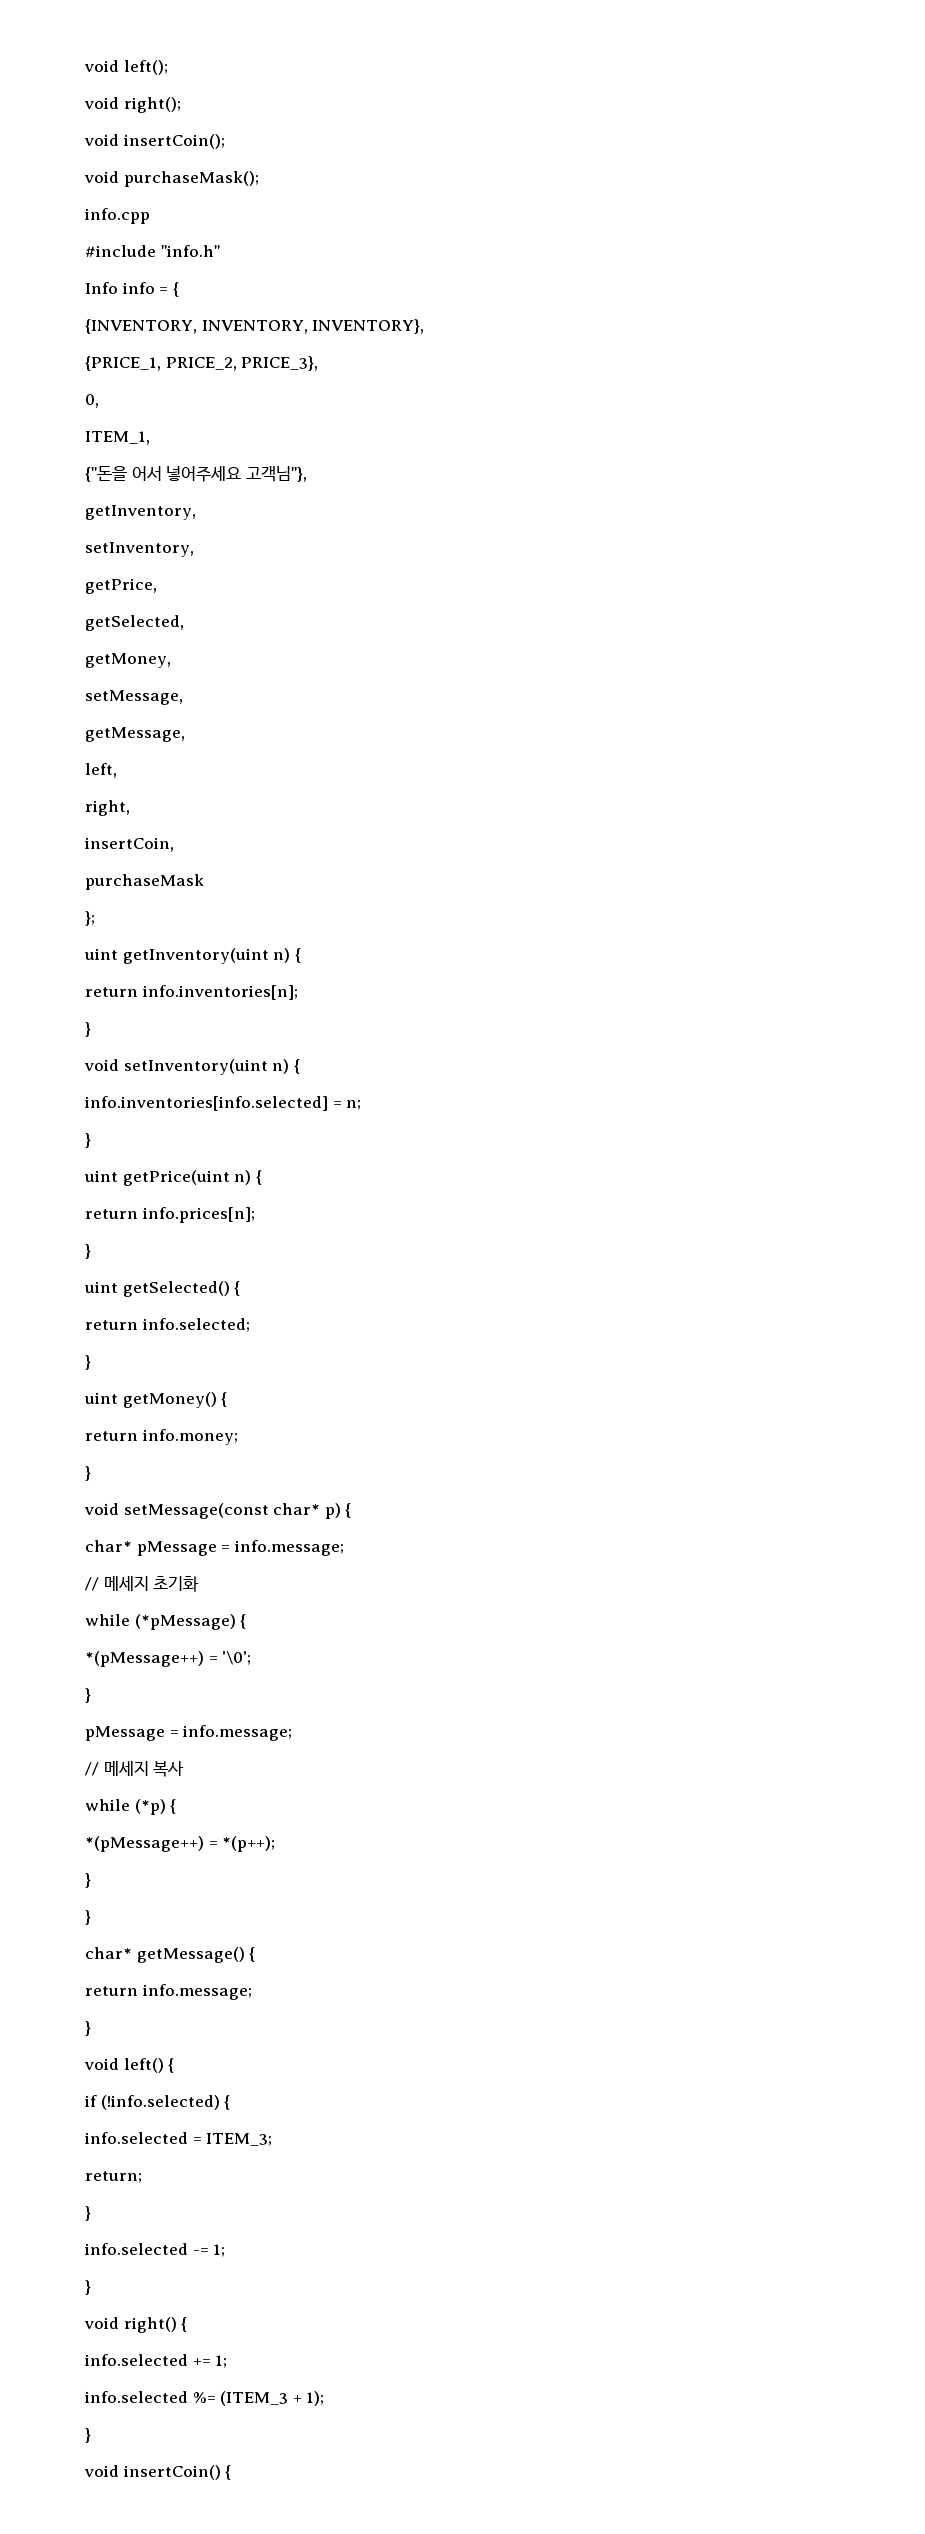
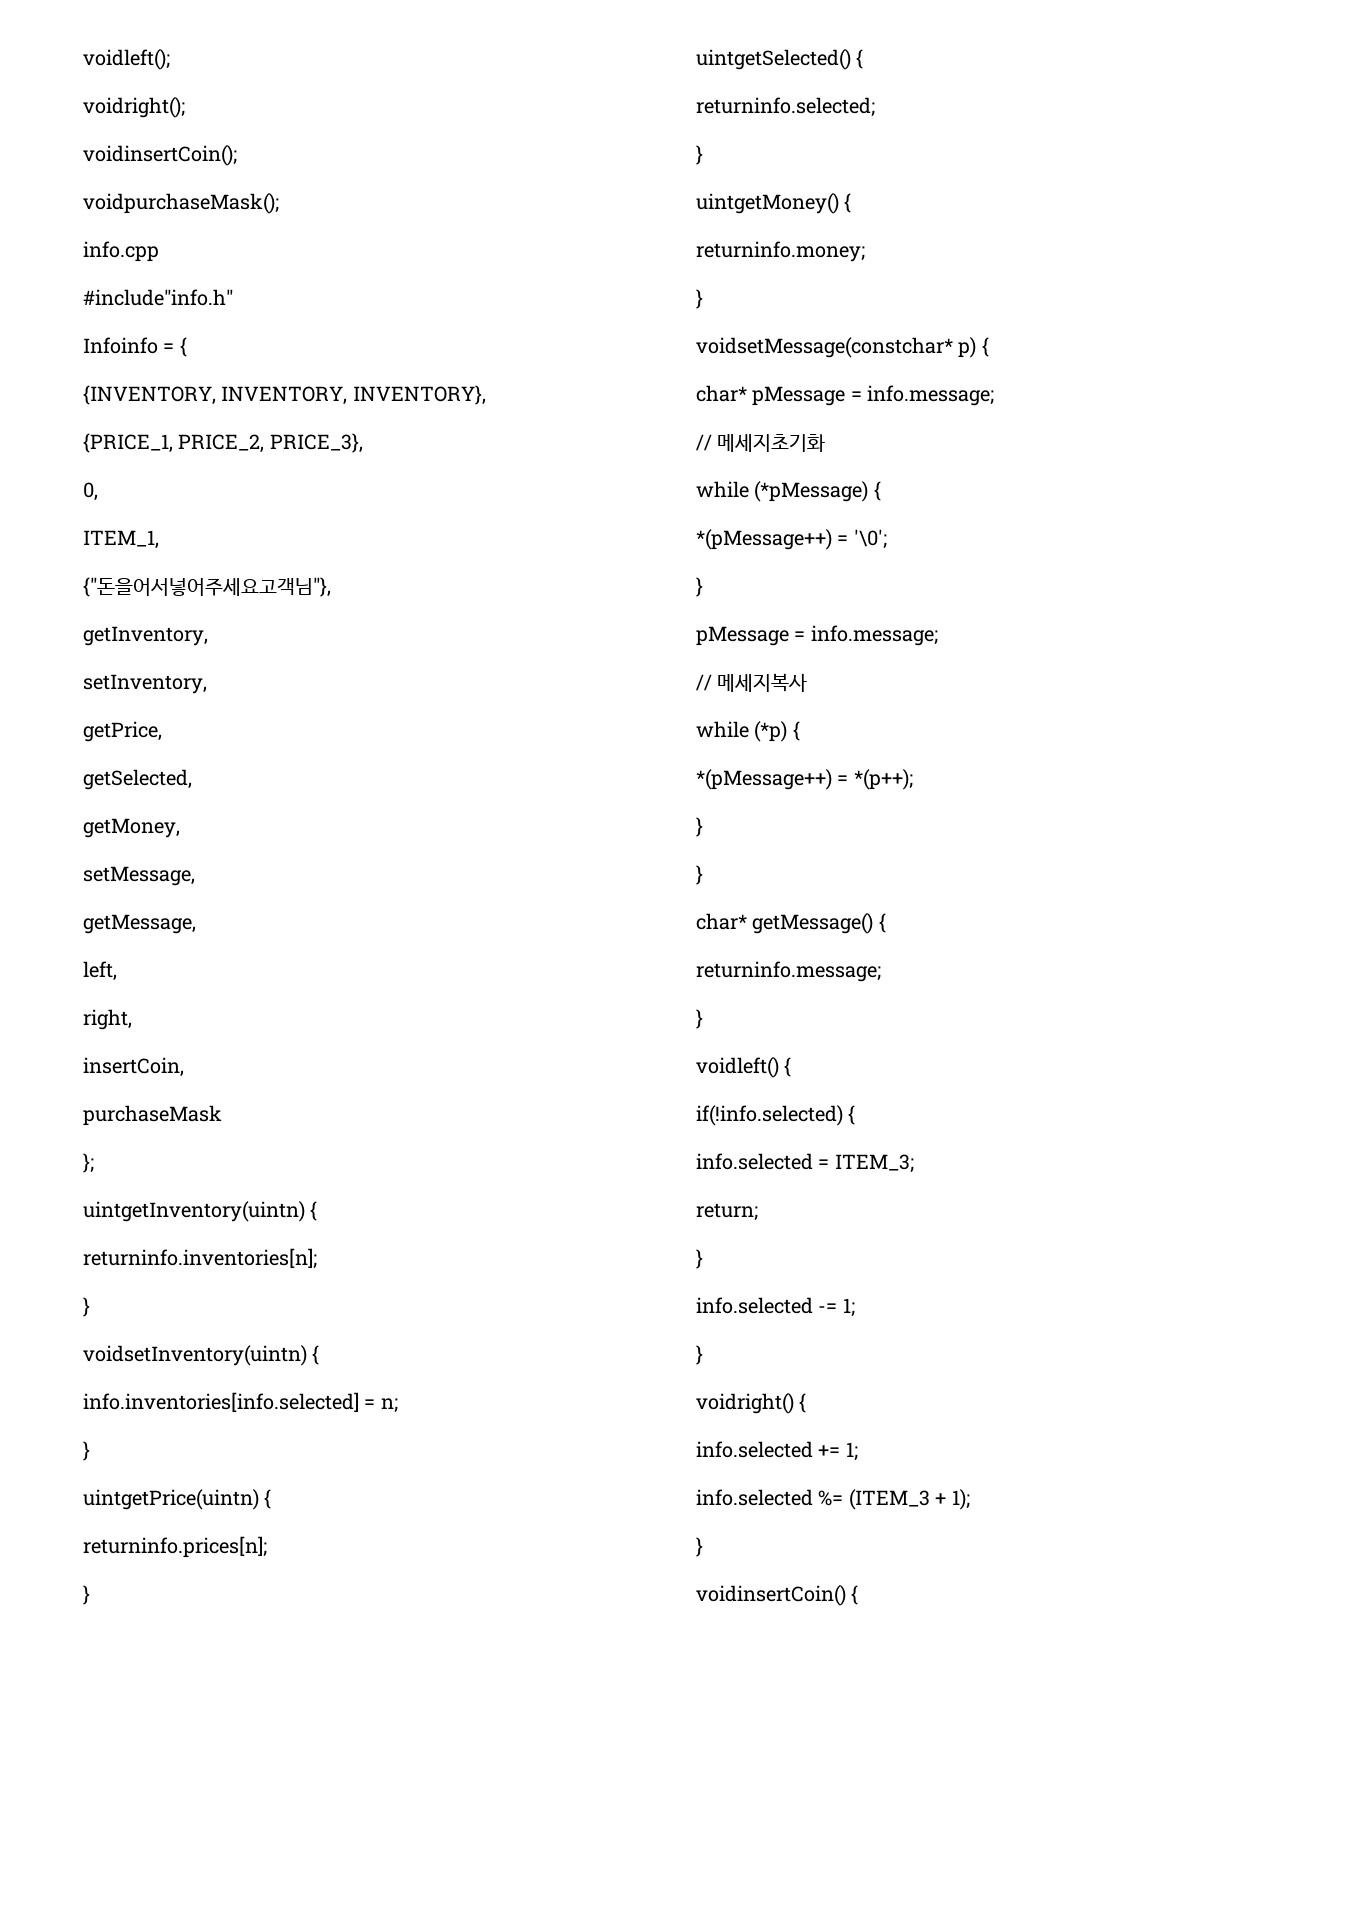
- void left();
- void right();
- void insertCoin();
- void purchaseMask();
+ voidleft();
+ voidright();
+ voidinsertCoin();
+ voidpurchaseMask();
  info.cpp
- #include "info.h"
- Info info = {
+ #include"info.h"
+ Infoinfo = {
- {"돈을 어서 넣어주세요 고객님"},
+ {"돈을어서넣어주세요고객님"},
- uint getInventory(uint n) {
- return info.inventories[n];
+ uintgetInventory(uintn) {
+ returninfo.inventories[n];
  }
- void setInventory(uint n) {
+ voidsetInventory(uintn) {
- uint getPrice(uint n) {
- return info.prices[n];
+ uintgetPrice(uintn) {
+ returninfo.prices[n];
  }
- uint getSelected() {
- return info.selected;
+ uintgetSelected() {
+ returninfo.selected;
  }
- uint getMoney() {
- return info.money;
+ uintgetMoney() {
+ returninfo.money;
  }
- void setMessage(const char* p) {
+ voidsetMessage(constchar* p) {
- // 메세지 초기화
+ // 메세지초기화
- // 메세지 복사
+ // 메세지복사
- return info.message;
+ returninfo.message;
  }
- void left() {
- if (!info.selected) {
+ voidleft() {
+ if(!info.selected) {
- void right() {
+ voidright() {
- void insertCoin() {
+ voidinsertCoin() {

